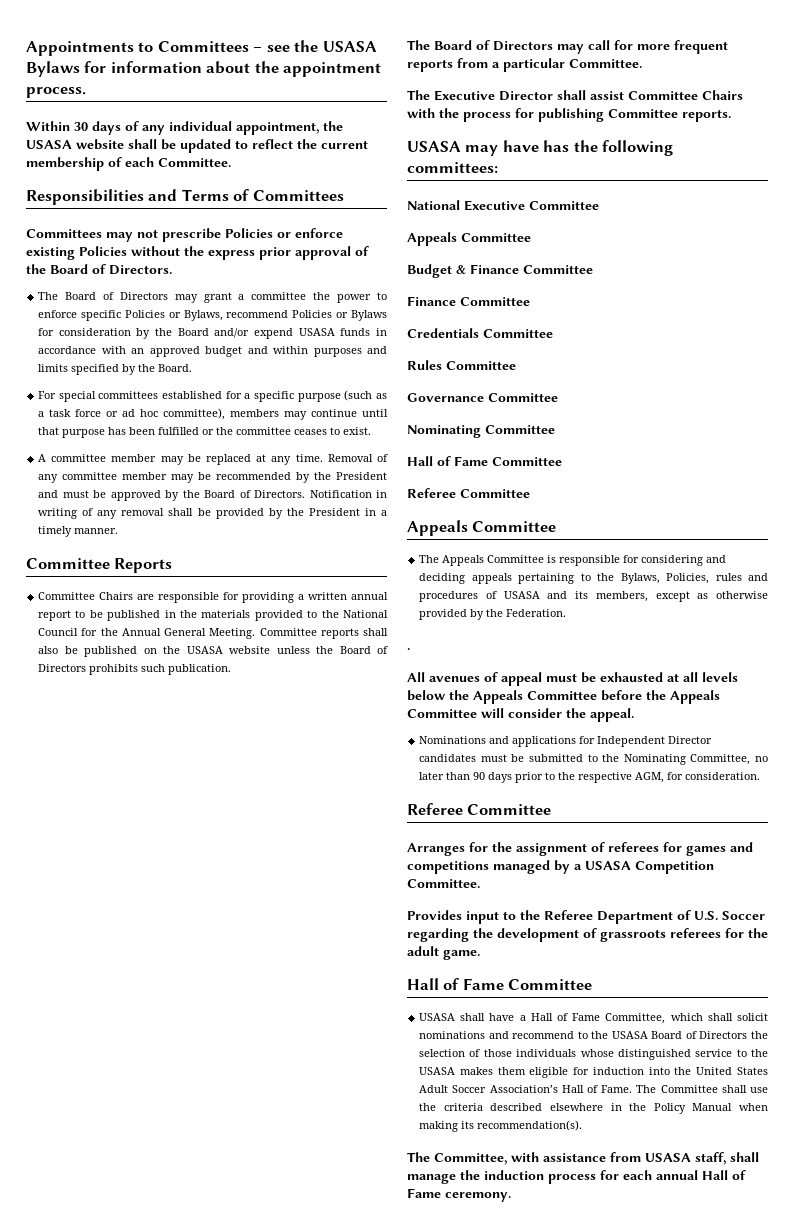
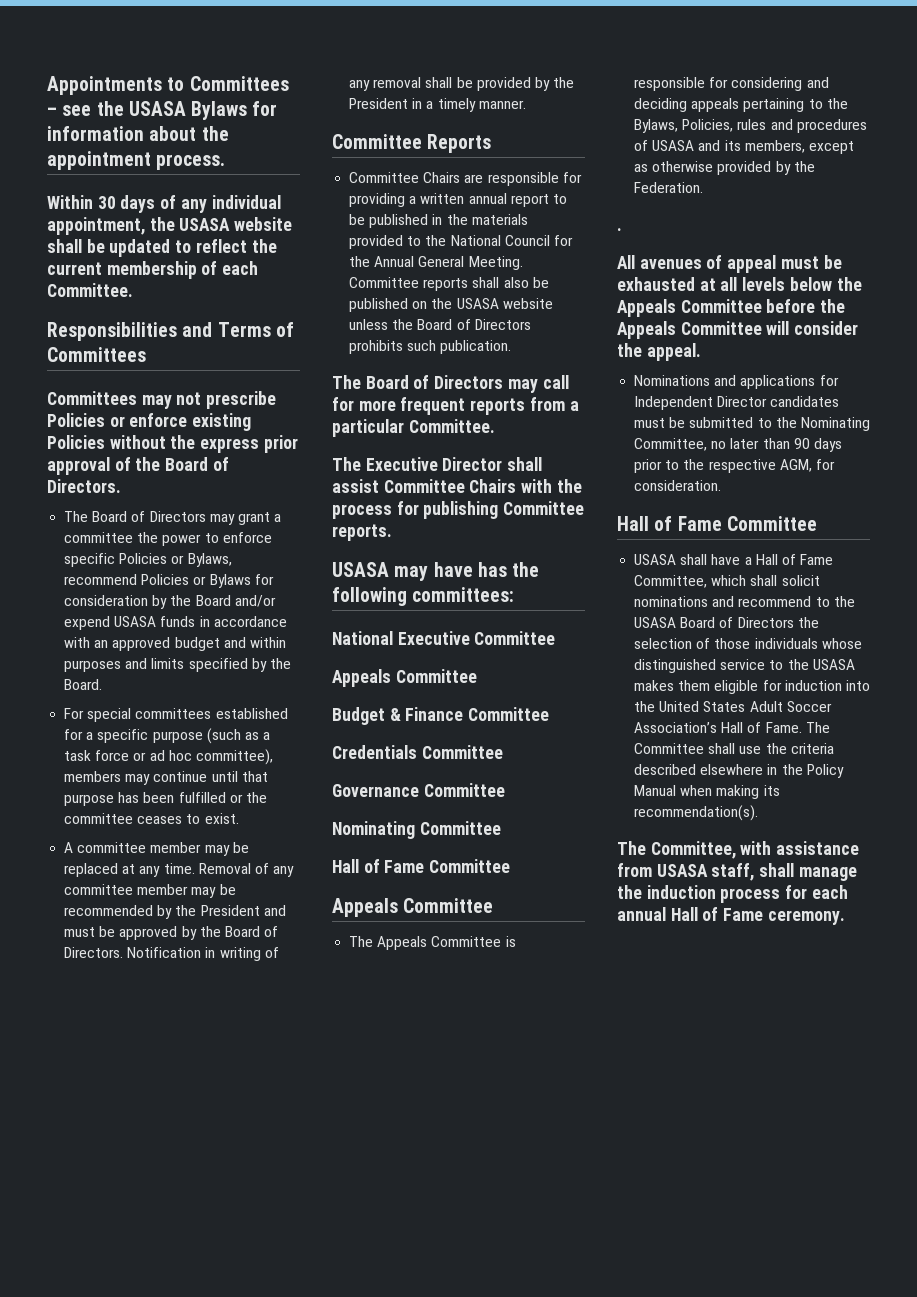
  Budget & Finance Committee
- Finance Committee
- Rules Committee
  Nominating Committee
  Hall of Fame Committee
- Referee Committee
  Nominations and applications for Independent Director candidates must be submitted to the Nominating Committee, no later than 90 days prior to the respective AGM, for consideration.
- Referee Committee
- Arranges for the assignment of referees for games and competitions managed by a USASA Competition Committee.
- Provides input to the Referee Department of U.S. Soccer regarding the development of grassroots referees for the adult game.

